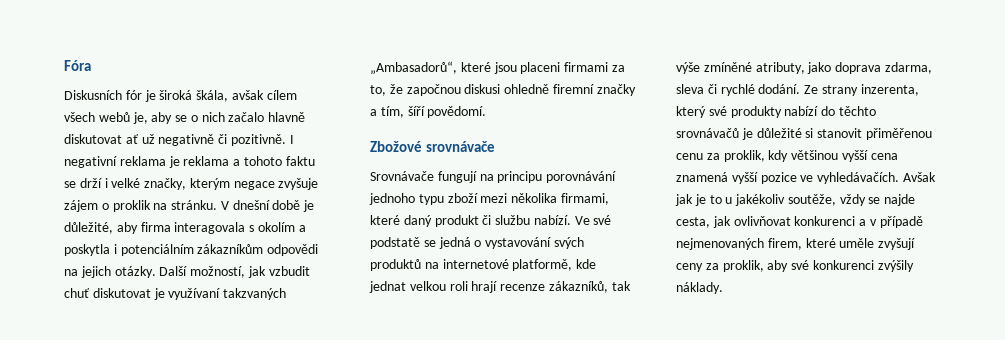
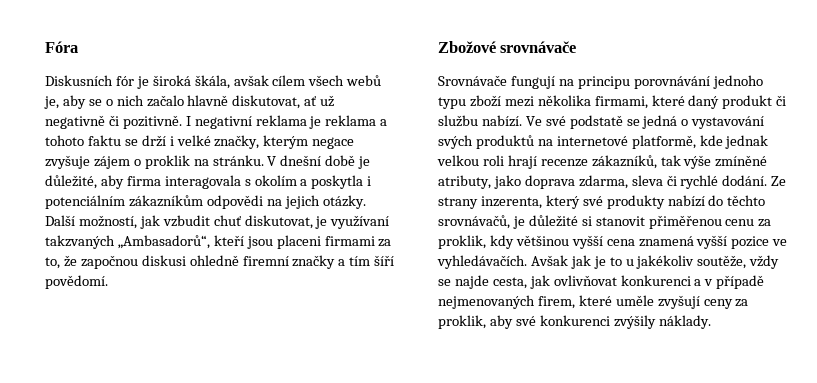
- Diskusních fór je široká škála, avšak cílem všech webů je, aby se o nich začalo hlavně diskutovat ať už negativně či pozitivně.
+ Diskusních fór je široká škála, avšak cílem všech webů je, aby se o nich začalo hlavně diskutovat, ať už negativně či pozitivně.
- Další možností, jak vzbudit chuť diskutovat je využívaní takzvaných „Ambasadorů“, které jsou placeni firmami za to, že započnou diskusi ohledně firemní značky a tím, šíří povědomí.
+ Další možností, jak vzbudit chuť diskutovat, je využívaní takzvaných „Ambasadorů“, kteří jsou placeni firmami za to, že započnou diskusi ohledně firemní značky a tím šíří povědomí.
- Ve své podstatě se jedná o vystavování svých produktů na internetové platformě, kde jednat velkou roli hrají recenze zákazníků, tak výše zmíněné atributy, jako doprava zdarma, sleva či rychlé dodání.
+ Ve své podstatě se jedná o vystavování svých produktů na internetové platformě, kde jednak velkou roli hrají recenze zákazníků, tak výše zmíněné atributy, jako doprava zdarma, sleva či rychlé dodání.
- Ze strany inzerenta, který své produkty nabízí do těchto srovnávačů je důležité si stanovit přiměřenou cenu za proklik, kdy většinou vyšší cena znamená vyšší pozice ve vyhledávačích.
+ Ze strany inzerenta, který své produkty nabízí do těchto srovnávačů, je důležité si stanovit přiměřenou cenu za proklik, kdy většinou vyšší cena znamená vyšší pozice ve vyhledávačích.

